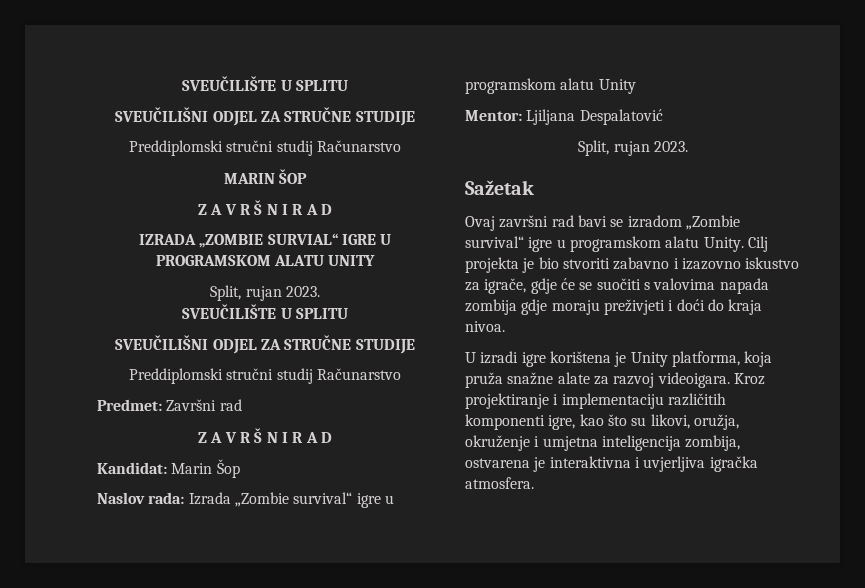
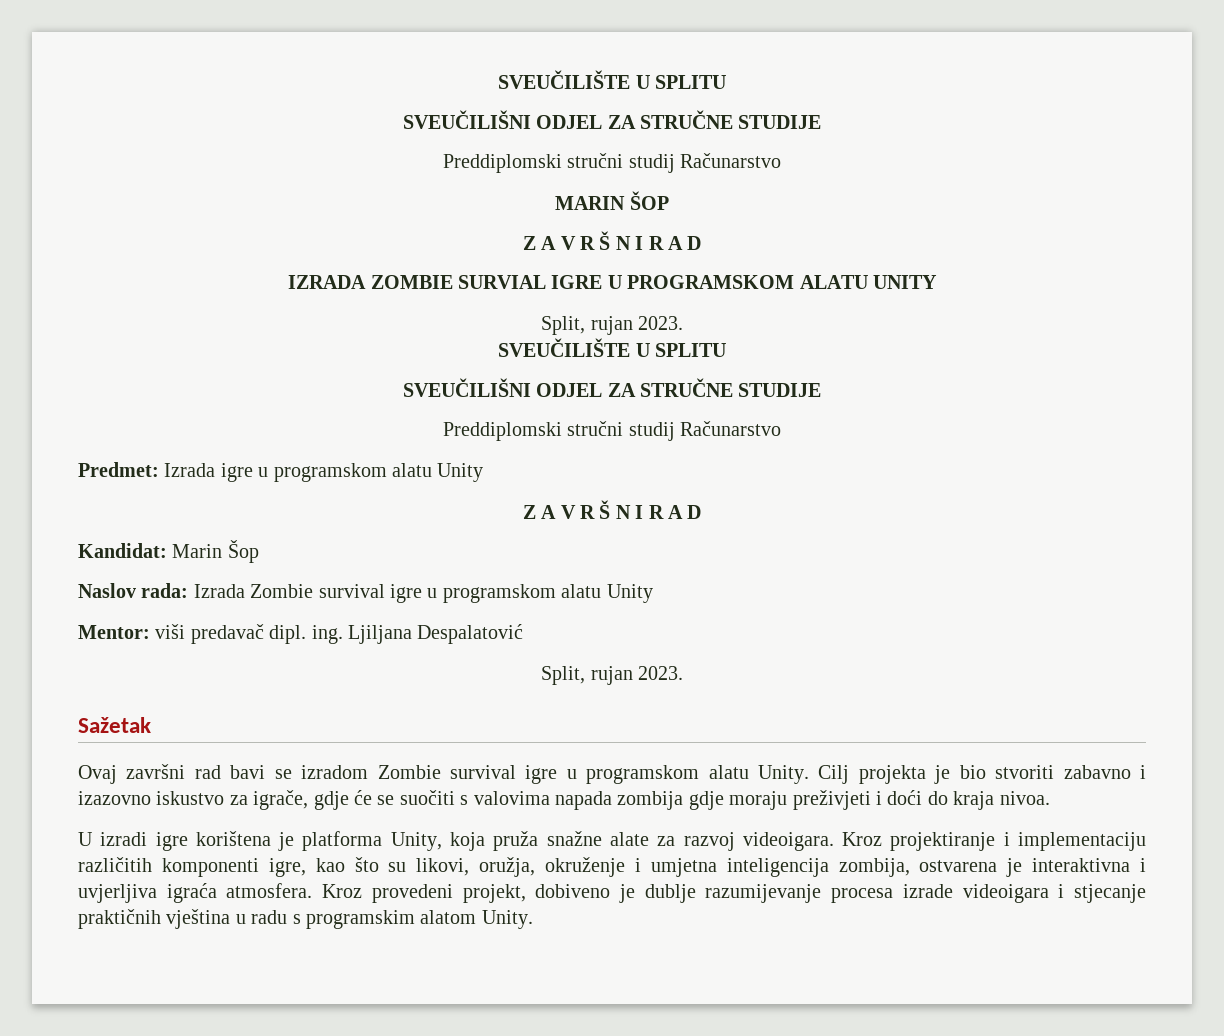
- IZRADA „ZOMBIE SURVIAL“ IGRE U PROGRAMSKOM ALATU UNITY
+ IZRADA ZOMBIE SURVIAL IGRE U PROGRAMSKOM ALATU UNITY
- Predmet: Završni rad
+ Predmet: Izrada igre u programskom alatu Unity
- Naslov rada: Izrada „Zombie survival“ igre u programskom alatu Unity
+ Naslov rada: Izrada Zombie survival igre u programskom alatu Unity
- Mentor: Ljiljana Despalatović
+ Mentor: viši predavač dipl. ing. Ljiljana Despalatović
- Ovaj završni rad bavi se izradom „Zombie survival“ igre u programskom alatu Unity.
+ Ovaj završni rad bavi se izradom Zombie survival igre u programskom alatu Unity.
- U izradi igre korištena je Unity platforma, koja pruža snažne alate za razvoj videoigara.
+ U izradi igre korištena je platforma Unity, koja pruža snažne alate za razvoj videoigara.
- Kroz projektiranje i implementaciju različitih komponenti igre, kao što su likovi, oružja, okruženje i umjetna inteligencija zombija, ostvarena je interaktivna i uvjerljiva igračka atmosfera.
+ Kroz projektiranje i implementaciju različitih komponenti igre, kao što su likovi, oružja, okruženje i umjetna inteligencija zombija, ostvarena je interaktivna i uvjerljiva igraća atmosfera. Kroz provedeni projekt, dobiveno je dublje razumijevanje procesa izrade videoigara i stjecanje praktičnih vještina u radu s programskim alatom Unity.

